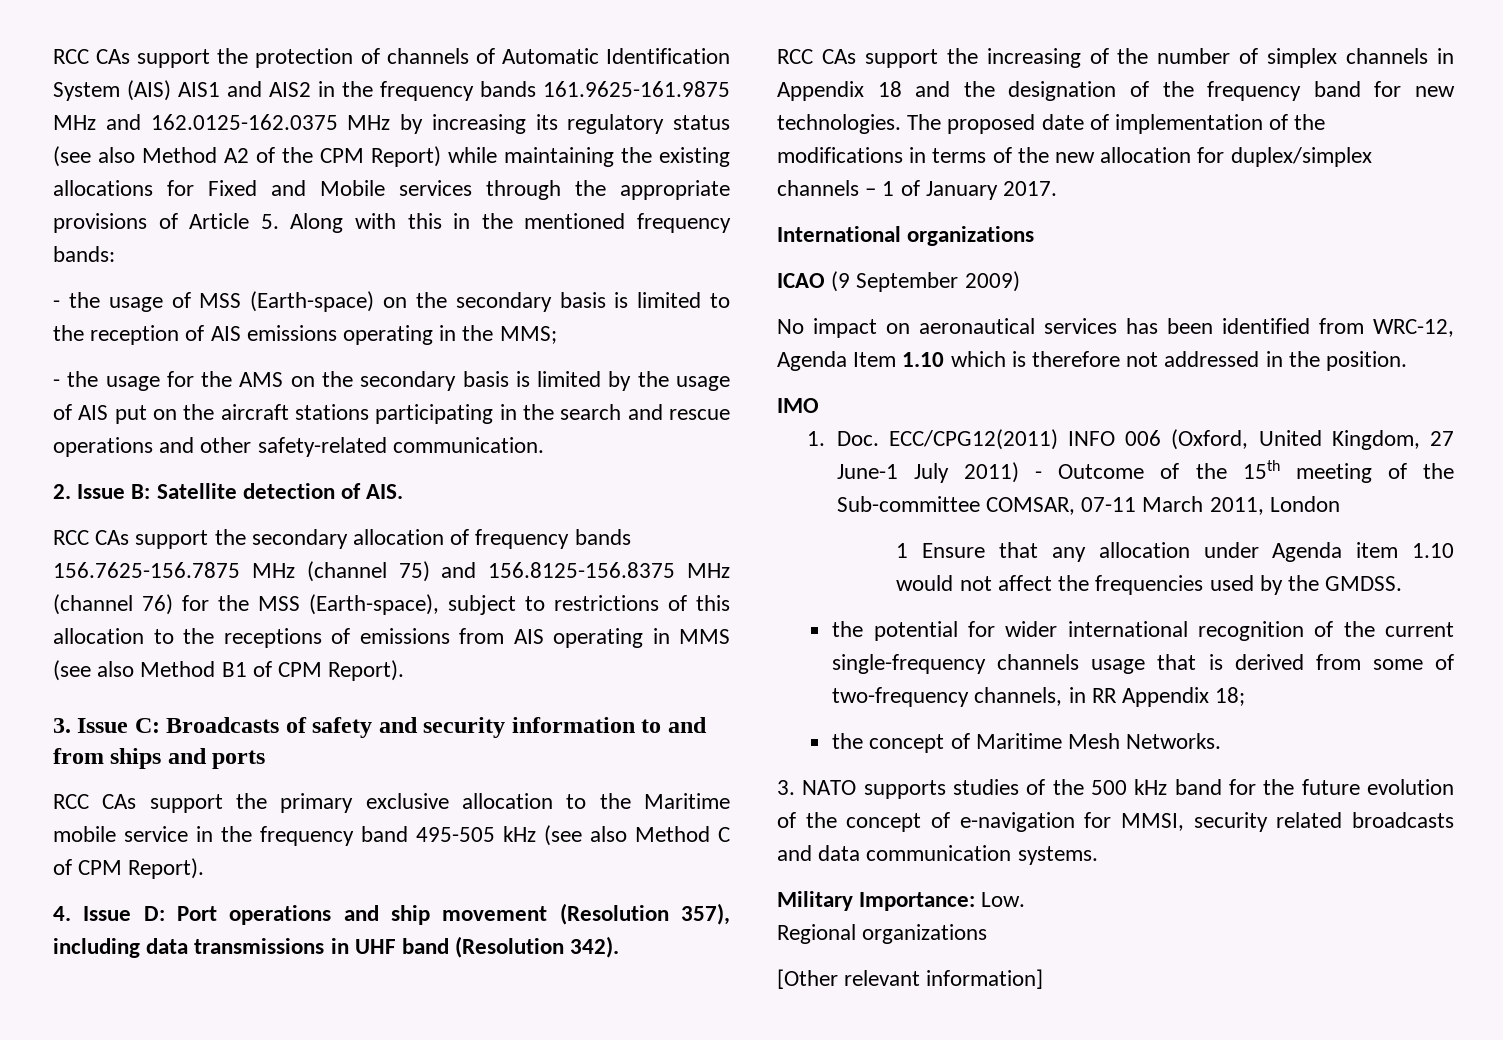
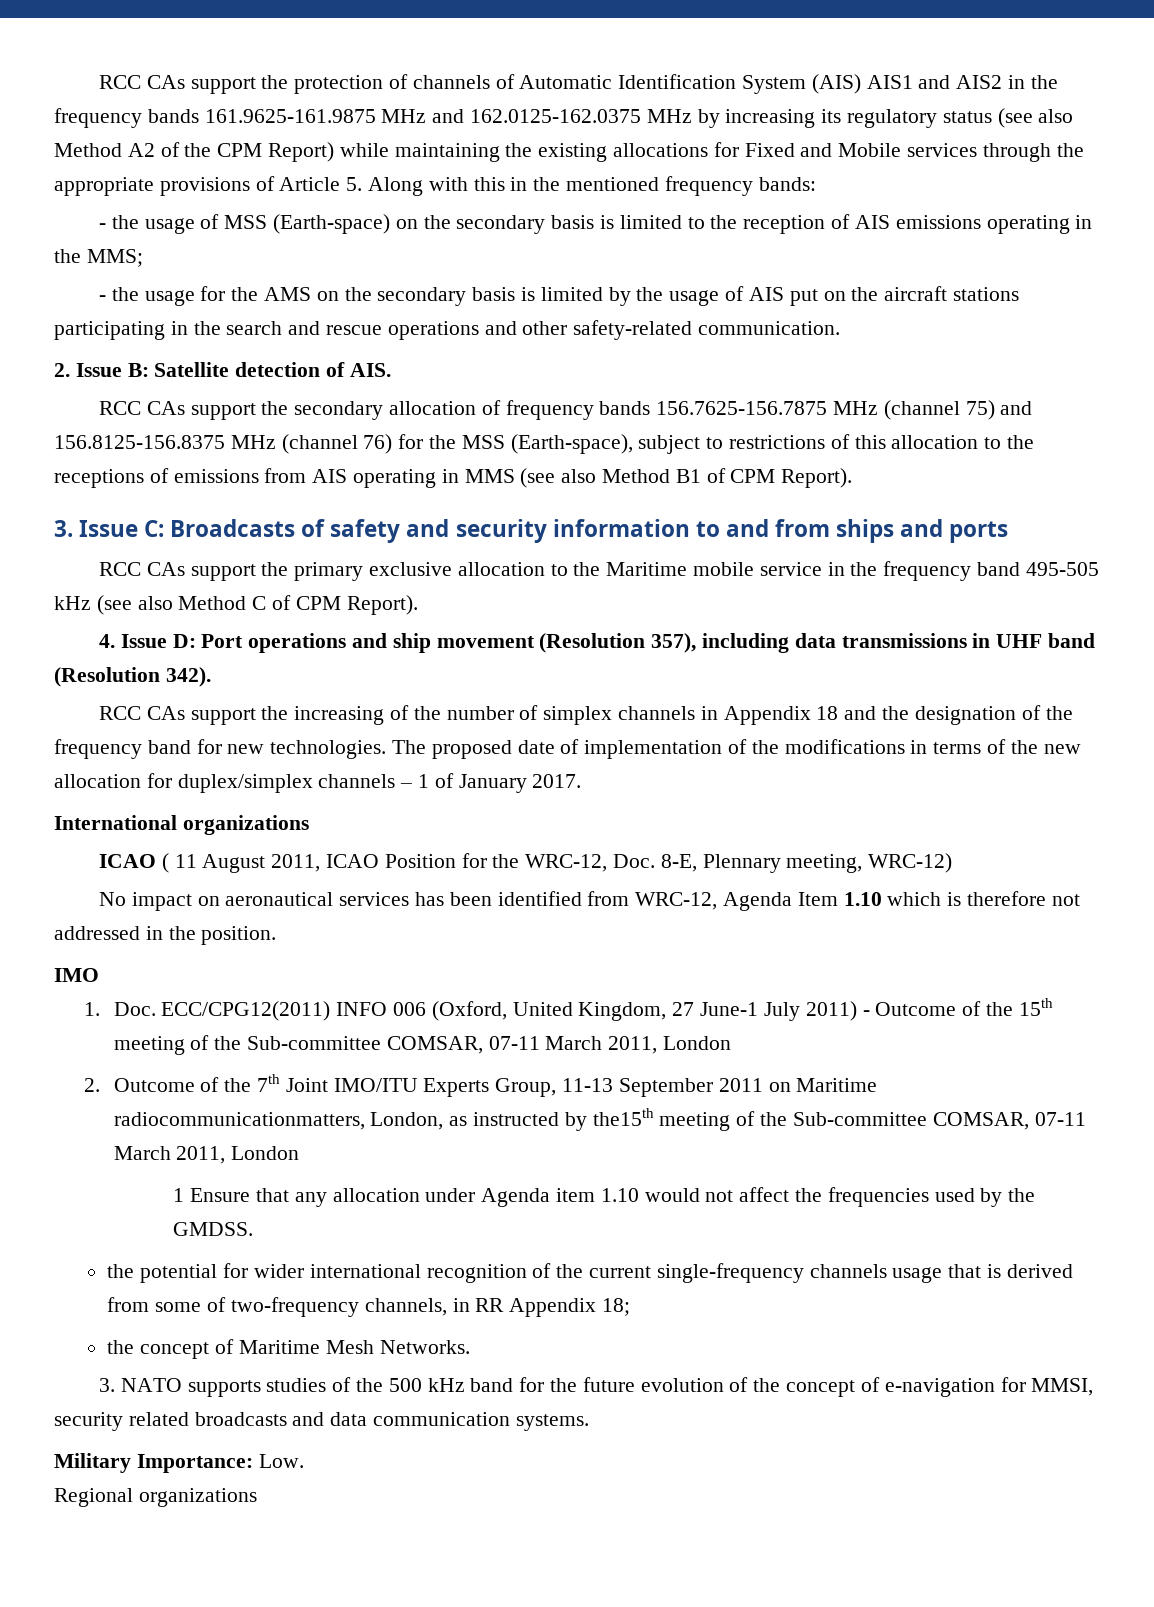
- ICAO (9 September 2009)
+ ICAO ( 11 August 2011, ICAO Position for the WRC-12, Doc. 8-E, Plennary meeting, WRC-12)
+ 2. Outcome of the 7th Joint IMO/ITU Experts Group, 11-13 September 2011 on Maritime radiocommunicationmatters, London, as instructed by the15th meeting of the Sub-committee COMSAR, 07-11 March 2011, London
- [Other relevant information]

